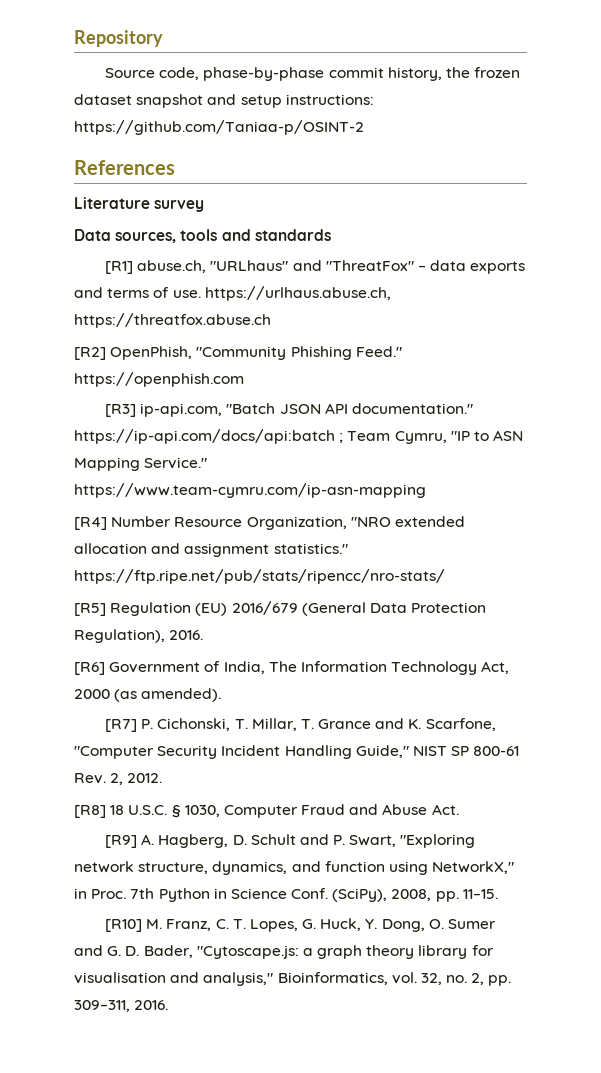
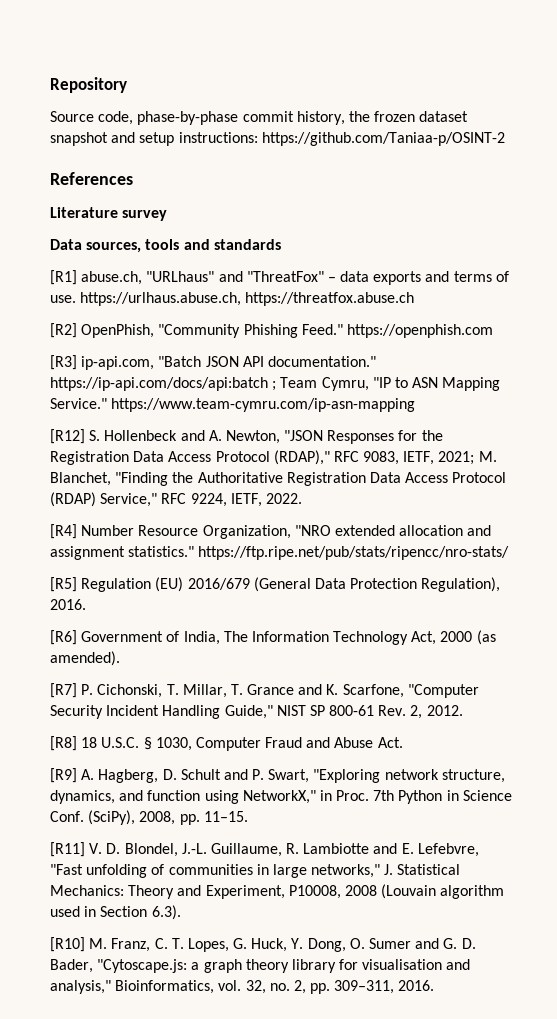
+ [R12] S. Hollenbeck and A. Newton, "JSON Responses for the Registration Data Access Protocol (RDAP)," RFC 9083, IETF, 2021; M. Blanchet, "Finding the Authoritative Registration Data Access Protocol (RDAP) Service," RFC 9224, IETF, 2022.
+ [R11] V. D. Blondel, J.-L. Guillaume, R. Lambiotte and E. Lefebvre, "Fast unfolding of communities in large networks," J. Statistical Mechanics: Theory and Experiment, P10008, 2008 (Louvain algorithm used in Section 6.3).

